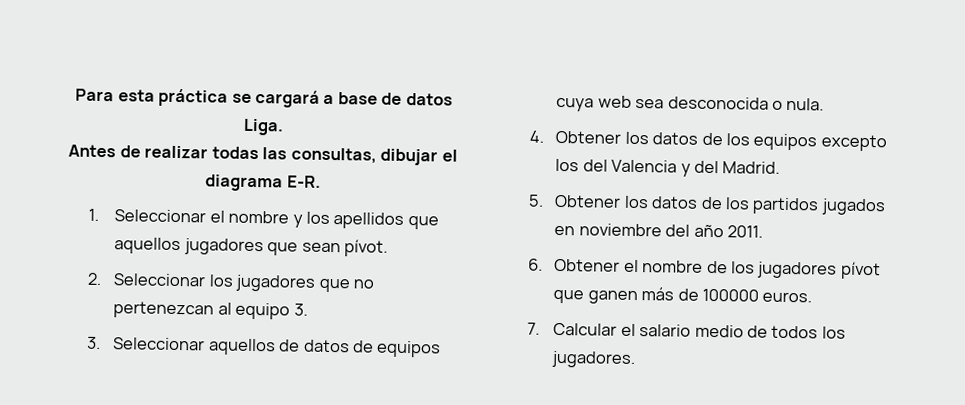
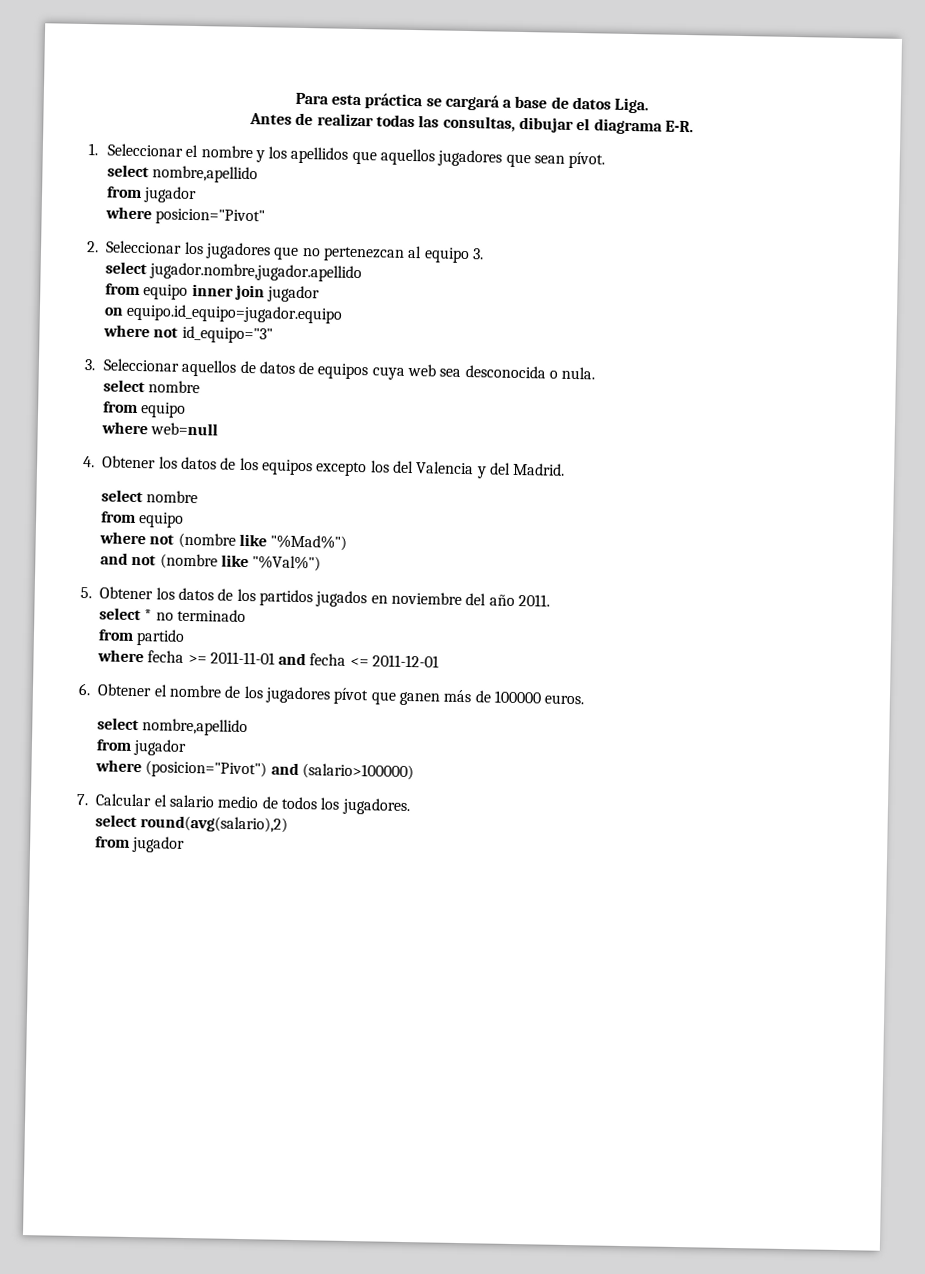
  1. Seleccionar el nombre y los apellidos que aquellos jugadores que sean pívot.
+ select nombre,apellido
+ from jugador
+ where posicion="Pivot"
+ select jugador.nombre,jugador.apellido
+ from equipo inner join jugador
+ on equipo.id_equipo=jugador.equipo
+ where not id_equipo="3"
  3. Seleccionar aquellos de datos de equipos cuya web sea desconocida o nula.
+ select nombre
+ from equipo
+ where web=null
  4. Obtener los datos de los equipos excepto los del Valencia y del Madrid.
+ select nombre
+ from equipo
+ where not (nombre like "%Mad%")
+ and not (nombre like "%Val%")
+ select * no terminado
+ from partido
+ where fecha >= 2011-11-01 and fecha <= 2011-12-01
  6. Obtener el nombre de los jugadores pívot que ganen más de 100000 euros.
+ select nombre,apellido
+ from jugador
+ where (posicion="Pivot") and (salario>100000)
+ select round(avg(salario),2)
+ from jugador

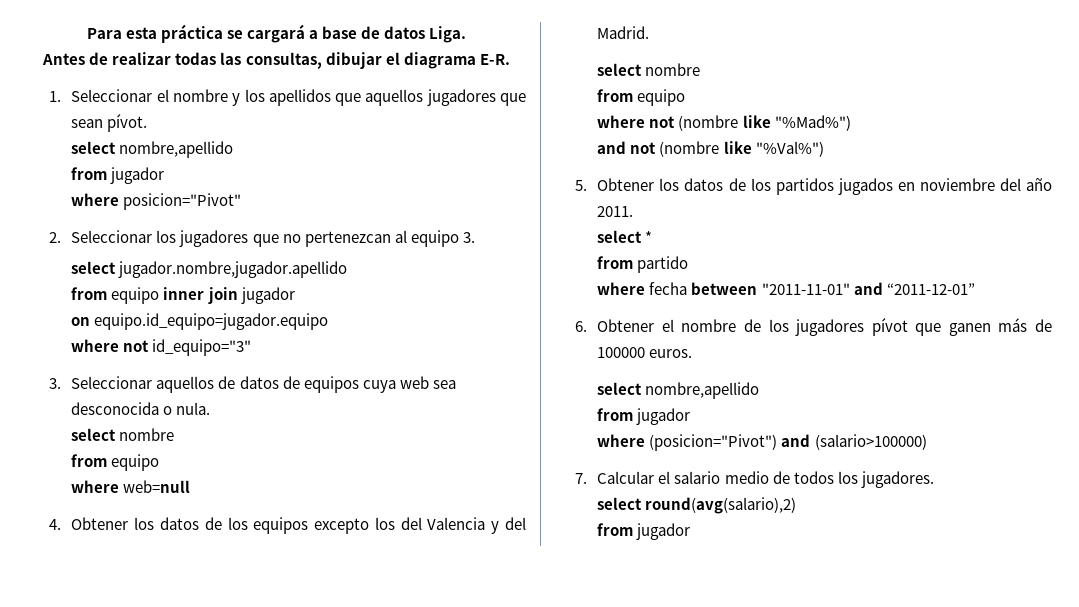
- select * no terminado
+ select *
- where fecha >= 2011-11-01 and fecha <= 2011-12-01
+ where fecha between "2011-11-01" and “2011-12-01”

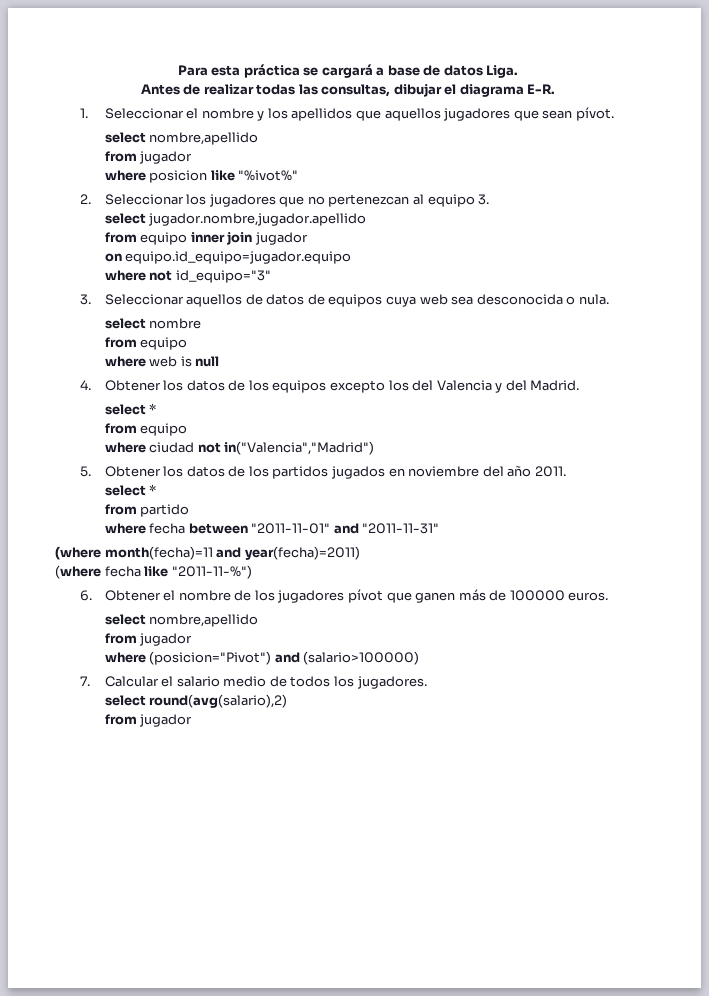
- where posicion="Pivot"
+ where posicion like "%ivot%"
- where web=null
+ where web is null
  4. Obtener los datos de los equipos excepto los del Valencia y del Madrid.
- select nombre
+ select *
  from equipo
- where not (nombre like "%Mad%")
- and not (nombre like "%Val%")
+ where ciudad not in("Valencia","Madrid")
- where fecha between "2011-11-01" and “2011-12-01”
+ where fecha between "2011-11-01" and "2011-11-31"
+ (where month(fecha)=11 and year(fecha)=2011)
+ (where fecha like "2011-11-%")

